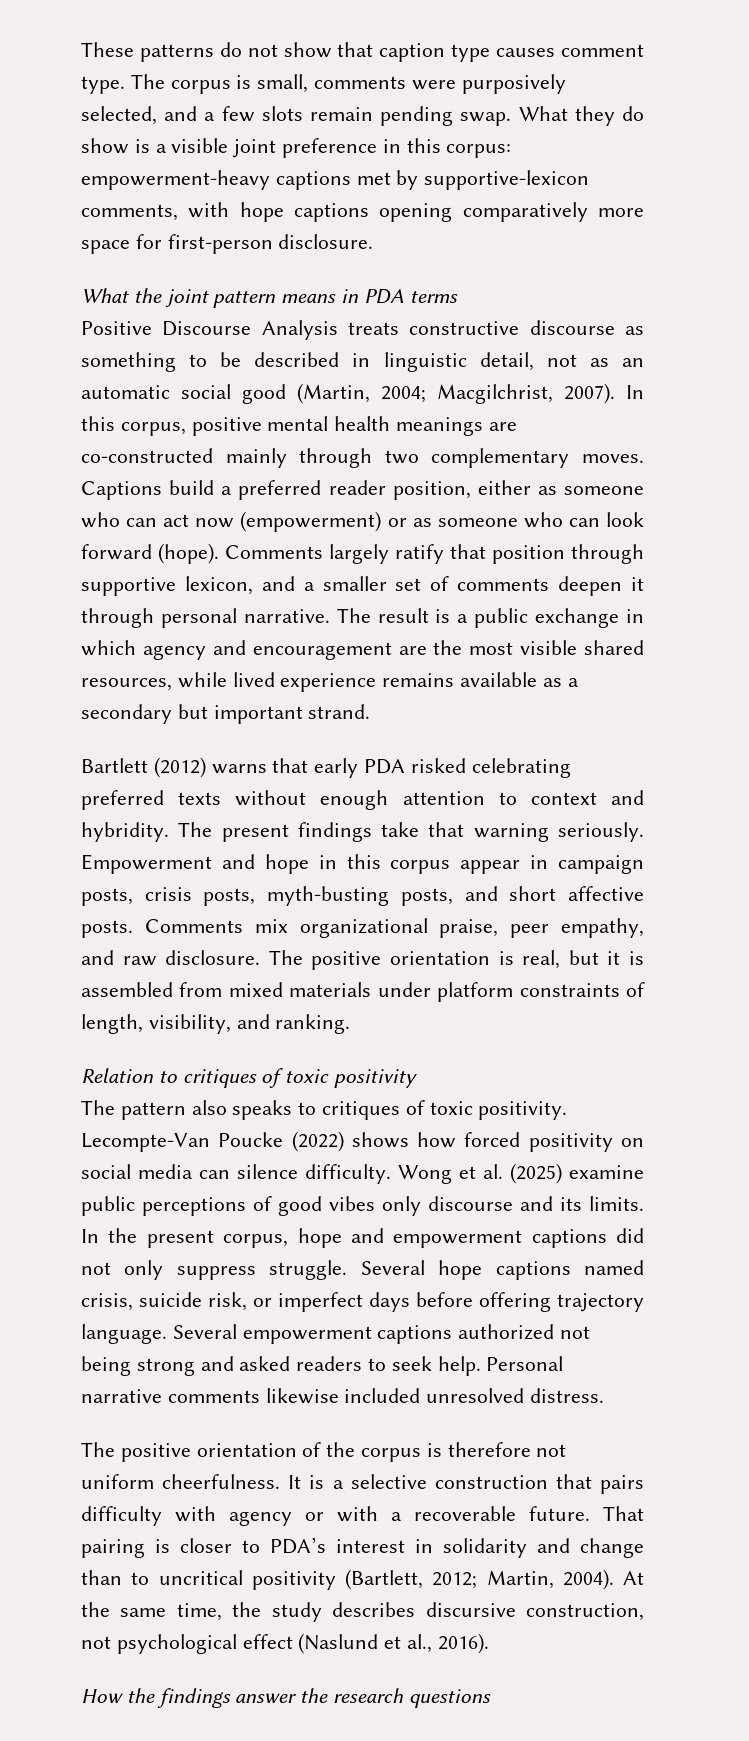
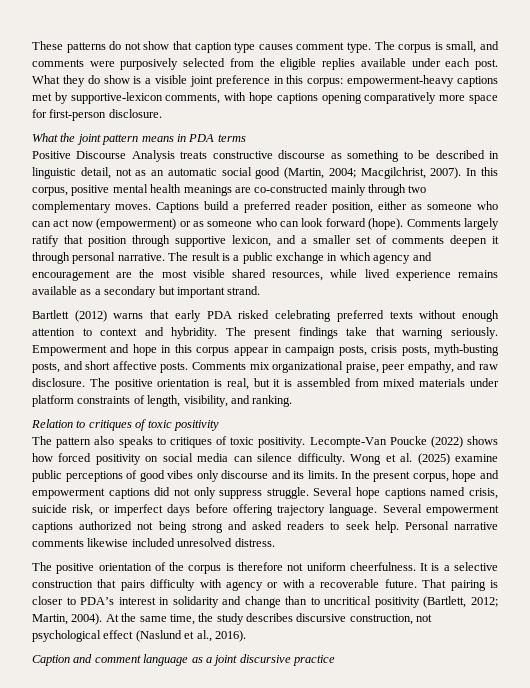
- The corpus is small, comments were purposively selected, and a few slots remain pending swap.
+ The corpus is small, and comments were purposively selected from the eligible replies available under each post.
- How the findings answer the research questions
+ Caption and comment language as a joint discursive practice

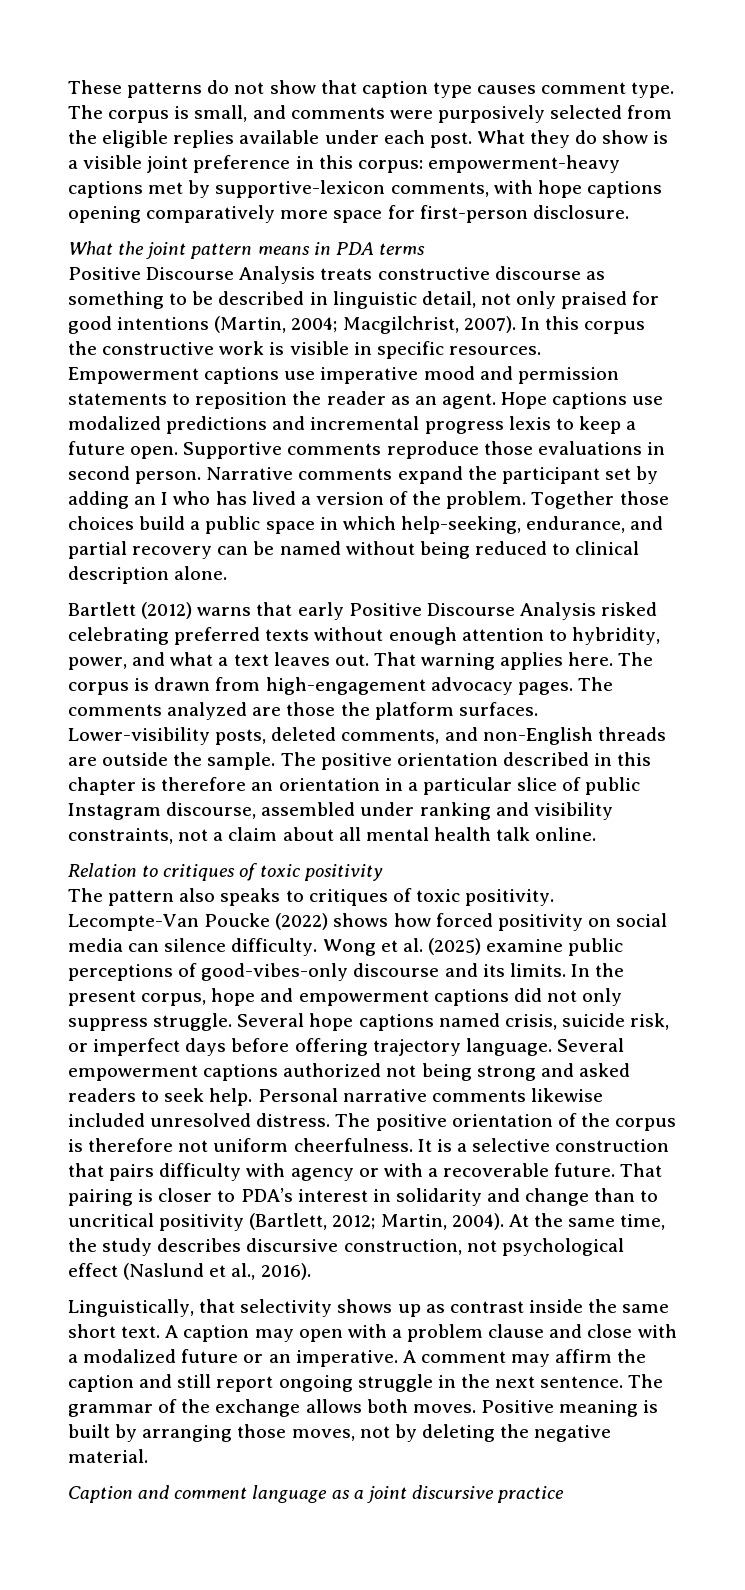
- Positive Discourse Analysis treats constructive discourse as something to be described in linguistic detail, not as an automatic social good (Martin, 2004; Macgilchrist, 2007).
+ Positive Discourse Analysis treats constructive discourse as something to be described in linguistic detail, not only praised for good intentions (Martin, 2004; Macgilchrist, 2007).
- In this corpus, positive mental health meanings are co-constructed mainly through two complementary moves. Captions build a preferred reader position, either as someone who can act now (empowerment) or as someone who can look forward (hope). Comments largely ratify that position through supportive lexicon, and a smaller set of comments deepen it through personal narrative. The result is a public exchange in which agency and encouragement are the most visible shared resources, while lived experience remains available as a secondary but important strand.
+ In this corpus the constructive work is visible in specific resources. Empowerment captions use imperative mood and permission statements to reposition the reader as an agent. Hope captions use modalized predictions and incremental progress lexis to keep a future open. Supportive comments reproduce those evaluations in second person. Narrative comments expand the participant set by adding an I who has lived a version of the problem. Together those choices build a public space in which help-seeking, endurance, and partial recovery can be named without being reduced to clinical description alone.
- Bartlett (2012) warns that early PDA risked celebrating preferred texts without enough attention to context and hybridity. The present findings take that warning seriously. Empowerment and hope in this corpus appear in campaign posts, crisis posts, myth-busting posts, and short affective posts. Comments mix organizational praise, peer empathy, and raw disclosure. The positive orientation is real, but it is assembled from mixed materials under platform constraints of length, visibility, and ranking.
+ Bartlett (2012) warns that early Positive Discourse Analysis risked celebrating preferred texts without enough attention to hybridity, power, and what a text leaves out. That warning applies here. The corpus is drawn from high-engagement advocacy pages. The comments analyzed are those the platform surfaces. Lower-visibility posts, deleted comments, and non-English threads are outside the sample. The positive orientation described in this chapter is therefore an orientation in a particular slice of public Instagram discourse, assembled under ranking and visibility constraints, not a claim about all mental health talk online.
- Wong et al. (2025) examine public perceptions of good vibes only discourse and its limits.
+ Wong et al. (2025) examine public perceptions of good-vibes-only discourse and its limits.
- Personal narrative comments likewise included unresolved distress.
- The positive orientation of the corpus is therefore not uniform cheerfulness.
+ Personal narrative comments likewise included unresolved distress. The positive orientation of the corpus is therefore not uniform cheerfulness.
+ Linguistically, that selectivity shows up as contrast inside the same short text. A caption may open with a problem clause and close with a modalized future or an imperative. A comment may affirm the caption and still report ongoing struggle in the next sentence. The grammar of the exchange allows both moves. Positive meaning is built by arranging those moves, not by deleting the negative material.

